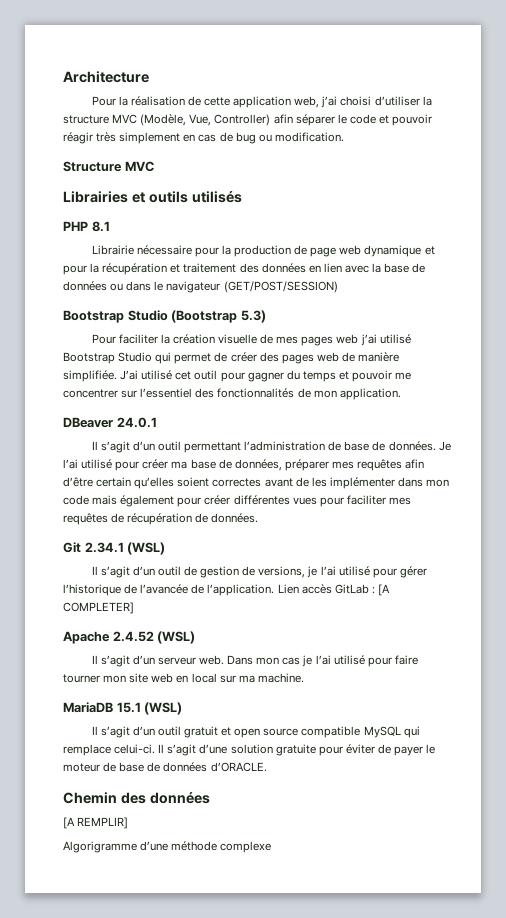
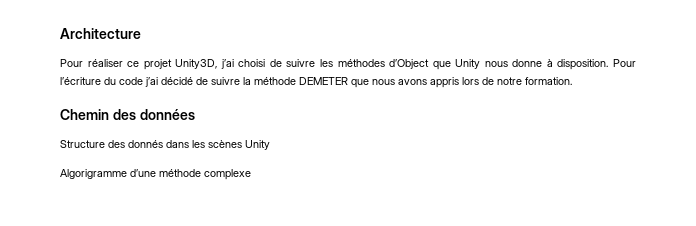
- Pour la réalisation de cette application web, j’ai choisi d’utiliser la structure MVC (Modèle, Vue, Controller) afin séparer le code et pouvoir réagir très simplement en cas de bug ou modification.
- Structure MVC
- Librairies et outils utilisés
- PHP 8.1
- Librairie nécessaire pour la production de page web dynamique et pour la récupération et traitement des données en lien avec la base de données ou dans le navigateur (GET/POST/SESSION)
- Bootstrap Studio (Bootstrap 5.3)
- Pour faciliter la création visuelle de mes pages web j’ai utilisé Bootstrap Studio qui permet de créer des pages web de manière simplifiée. J’ai utilisé cet outil pour gagner du temps et pouvoir me concentrer sur l’essentiel des fonctionnalités de mon application.
- DBeaver 24.0.1
- Il s’agit d’un outil permettant l’administration de base de données. Je l’ai utilisé pour créer ma base de données, préparer mes requêtes afin d’être certain qu’elles soient correctes avant de les implémenter dans mon code mais également pour créer différentes vues pour faciliter mes requêtes de récupération de données.
- Git 2.34.1 (WSL)
- Il s’agit d’un outil de gestion de versions, je l’ai utilisé pour gérer l’historique de l’avancée de l’application. Lien accès GitLab : [A COMPLETER]
- Apache 2.4.52 (WSL)
- Il s’agit d’un serveur web. Dans mon cas je l’ai utilisé pour faire tourner mon site web en local sur ma machine.
- MariaDB 15.1 (WSL)
- Il s’agit d’un outil gratuit et open source compatible MySQL qui remplace celui-ci. Il s’agit d’une solution gratuite pour éviter de payer le moteur de base de données d’ORACLE.
+ Pour réaliser ce projet Unity3D, j’ai choisi de suivre les méthodes d’Object que Unity nous donne à disposition. Pour l’écriture du code j’ai décidé de suivre la méthode DEMETER que nous avons appris lors de notre formation.
  Chemin des données
- [A REMPLIR]
+ Structure des donnés dans les scènes Unity

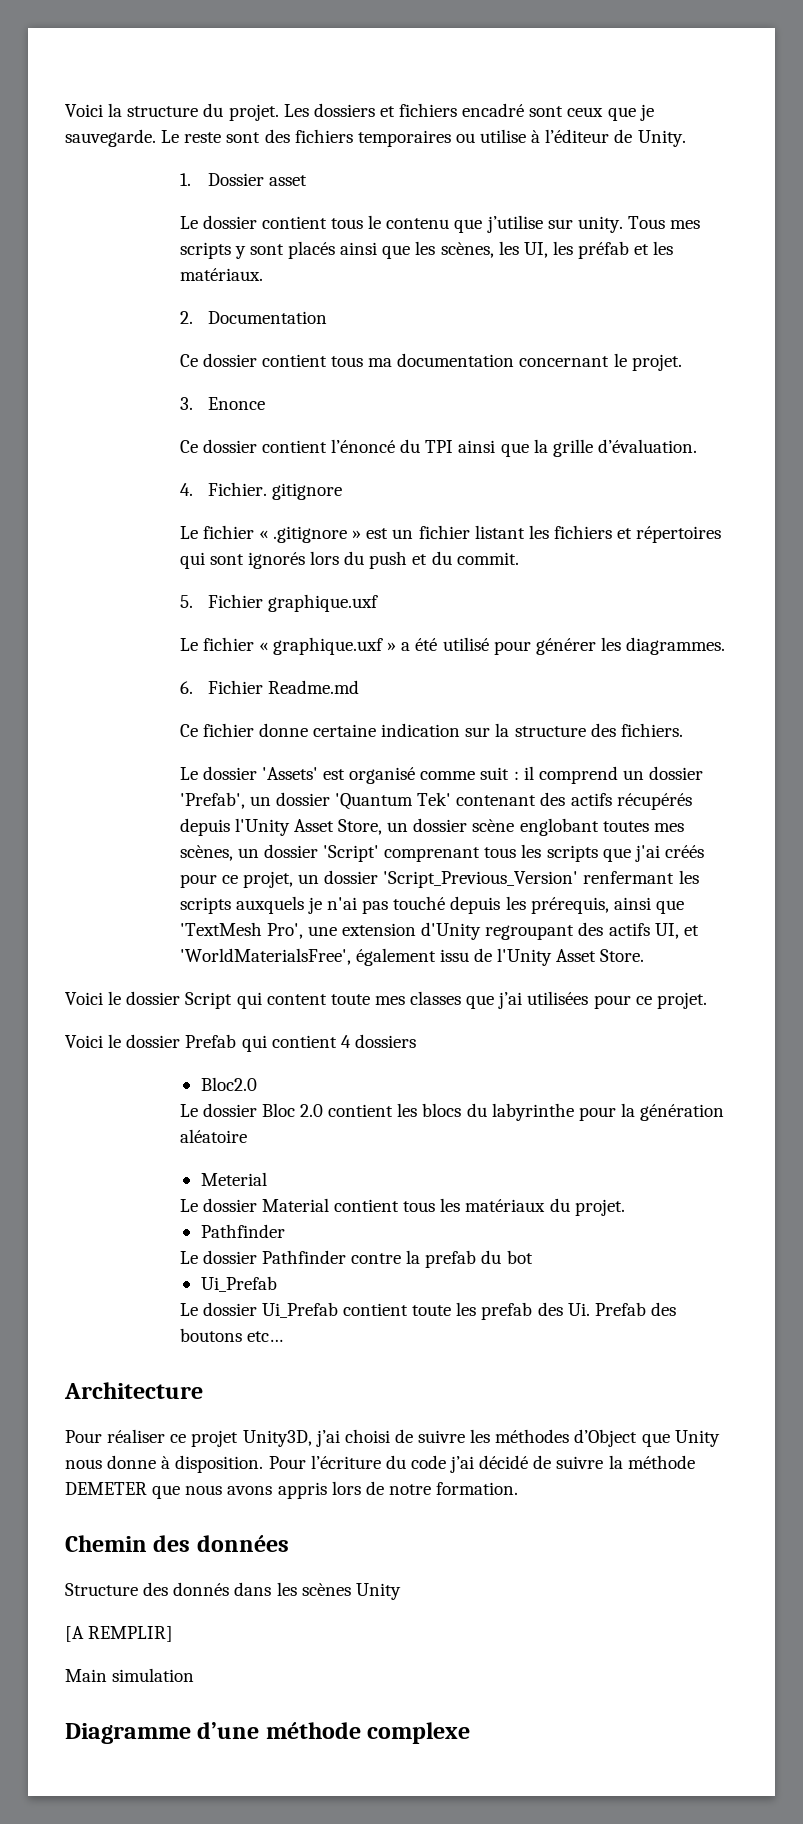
+ Voici la structure du projet. Les dossiers et fichiers encadré sont ceux que je sauvegarde. Le reste sont des fichiers temporaires ou utilise à l’éditeur de Unity.
+ 1. Dossier asset
+ Le dossier contient tous le contenu que j’utilise sur unity. Tous mes scripts y sont placés ainsi que les scènes, les UI, les préfab et les matériaux.
+ 2. Documentation
+ Ce dossier contient tous ma documentation concernant le projet.
+ 3. Enonce
+ Ce dossier contient l’énoncé du TPI ainsi que la grille d’évaluation.
+ 4. Fichier. gitignore
+ Le fichier « .gitignore » est un fichier listant les fichiers et répertoires qui sont ignorés lors du push et du commit.
+ 5. Fichier graphique.uxf
+ Le fichier « graphique.uxf » a été utilisé pour générer les diagrammes.
+ 6. Fichier Readme.md
+ Ce fichier donne certaine indication sur la structure des fichiers.
+ Le dossier 'Assets' est organisé comme suit : il comprend un dossier 'Prefab', un dossier 'Quantum Tek' contenant des actifs récupérés depuis l'Unity Asset Store, un dossier scène englobant toutes mes scènes, un dossier 'Script' comprenant tous les scripts que j'ai créés pour ce projet, un dossier 'Script_Previous_Version' renfermant les scripts auxquels je n'ai pas touché depuis les prérequis, ainsi que 'TextMesh Pro', une extension d'Unity regroupant des actifs UI, et 'WorldMaterialsFree', également issu de l'Unity Asset Store.
+ Voici le dossier Script qui content toute mes classes que j’ai utilisées pour ce projet.
+ Voici le dossier Prefab qui contient 4 dossiers
+ Bloc2.0
+ Le dossier Bloc 2.0 contient les blocs du labyrinthe pour la génération aléatoire
+ Meterial
+ Le dossier Material contient tous les matériaux du projet.
+ Pathfinder
+ Le dossier Pathfinder contre la prefab du bot
+ Ui_Prefab
+ Le dossier Ui_Prefab contient toute les prefab des Ui. Prefab des boutons etc…
- Algorigramme d’une méthode complexe
+ [A REMPLIR]
+ Main simulation
+ Diagramme d’une méthode complexe

